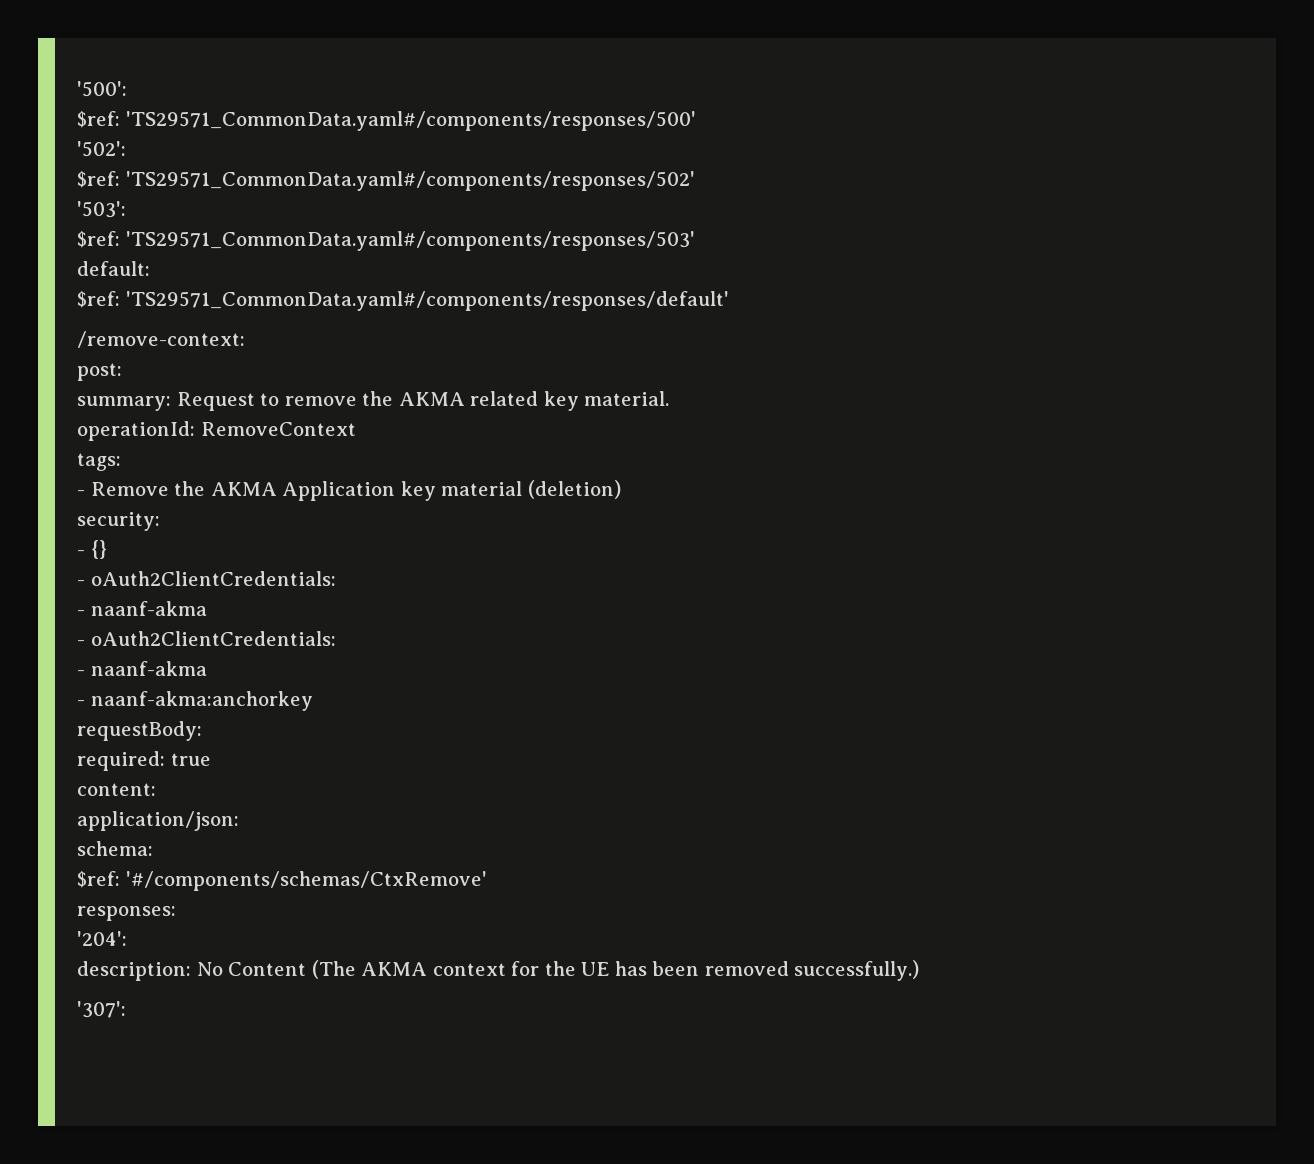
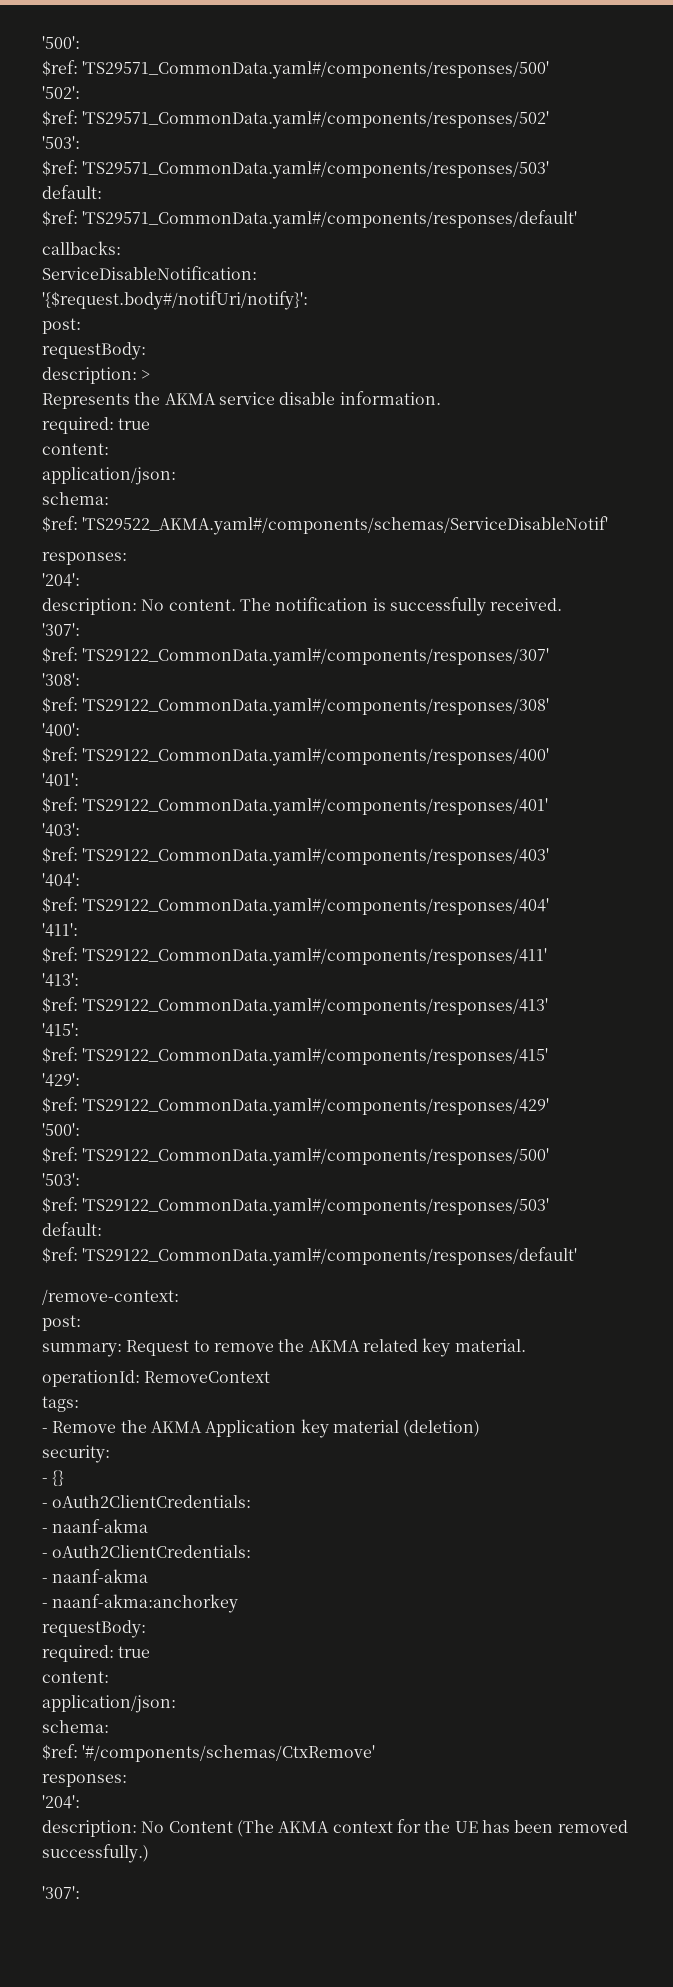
+ callbacks:
+ ServiceDisableNotification:
+ '{$request.body#/notifUri/notify}':
+ post:
+ requestBody:
+ description: >
+ Represents the AKMA service disable information.
+ required: true
+ content:
+ application/json:
+ schema:
+ $ref: 'TS29522_AKMA.yaml#/components/schemas/ServiceDisableNotif'
+ responses:
+ '204':
+ description: No content. The notification is successfully received.
+ '307':
+ $ref: 'TS29122_CommonData.yaml#/components/responses/307'
+ '308':
+ $ref: 'TS29122_CommonData.yaml#/components/responses/308'
+ '400':
+ $ref: 'TS29122_CommonData.yaml#/components/responses/400'
+ '401':
+ $ref: 'TS29122_CommonData.yaml#/components/responses/401'
+ '403':
+ $ref: 'TS29122_CommonData.yaml#/components/responses/403'
+ '404':
+ $ref: 'TS29122_CommonData.yaml#/components/responses/404'
+ '411':
+ $ref: 'TS29122_CommonData.yaml#/components/responses/411'
+ '413':
+ $ref: 'TS29122_CommonData.yaml#/components/responses/413'
+ '415':
+ $ref: 'TS29122_CommonData.yaml#/components/responses/415'
+ '429':
+ $ref: 'TS29122_CommonData.yaml#/components/responses/429'
+ '500':
+ $ref: 'TS29122_CommonData.yaml#/components/responses/500'
+ '503':
+ $ref: 'TS29122_CommonData.yaml#/components/responses/503'
+ default:
+ $ref: 'TS29122_CommonData.yaml#/components/responses/default'

